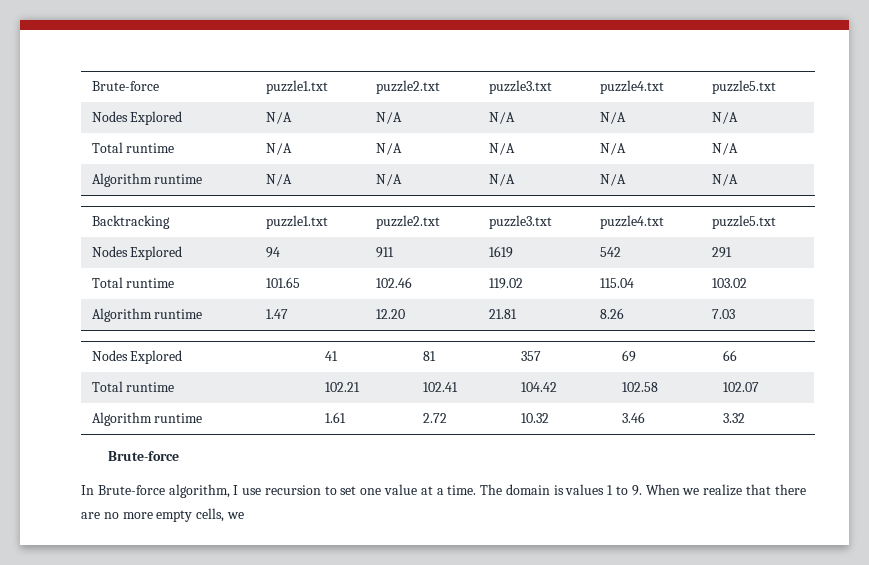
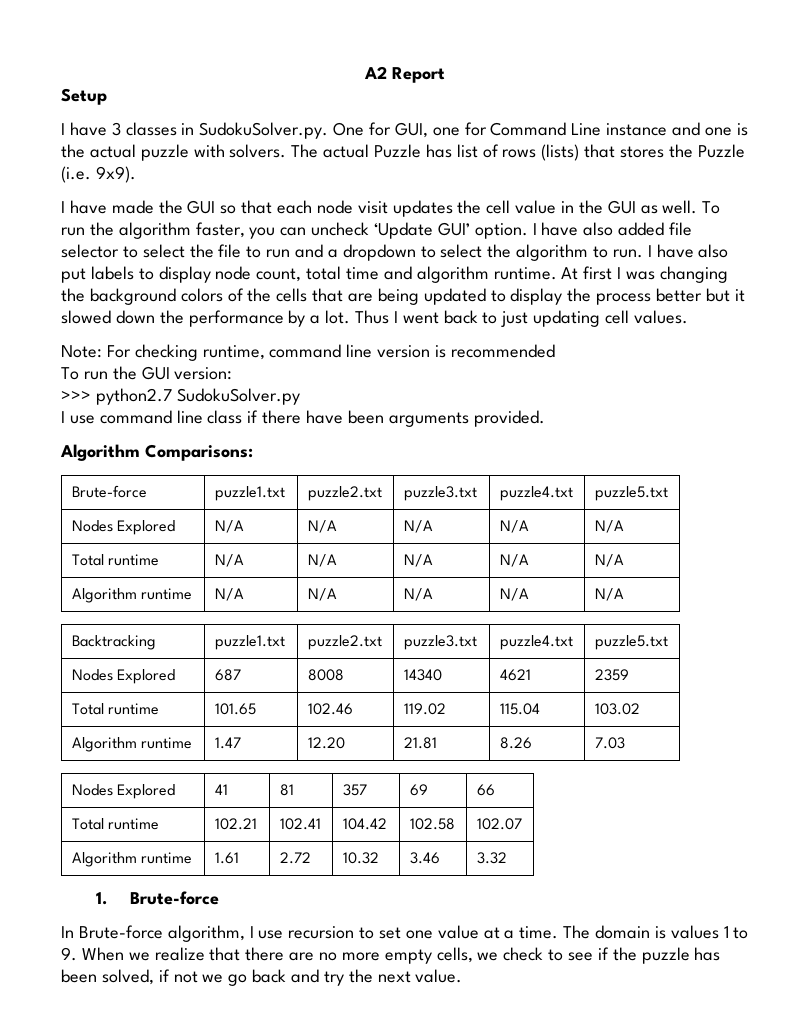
+ A2 Report
+ Setup
+ I have 3 classes in SudokuSolver.py. One for GUI, one for Command Line instance and one is the actual puzzle with solvers. The actual Puzzle has list of rows (lists) that stores the Puzzle (i.e. 9x9).
+ I have made the GUI so that each node visit updates the cell value in the GUI as well. To run the algorithm faster, you can uncheck ‘Update GUI’ option. I have also added file selector to select the file to run and a dropdown to select the algorithm to run. I have also put labels to display node count, total time and algorithm runtime. At first I was changing the background colors of the cells that are being updated to display the process better but it slowed down the performance by a lot. Thus I went back to just updating cell values.
+ Note: For checking runtime, command line version is recommended
+ To run the GUI version:
+ >>> python2.7 SudokuSolver.py
+ I use command line class if there have been arguments provided.
+ Algorithm Comparisons:
- Nodes Explored | 94 | 911 | 1619 | 542 | 291
+ Nodes Explored | 687 | 8008 | 14340 | 4621 | 2359
  Algorithm runtime | 1.61 | 2.72 | 10.32 | 3.46 | 3.32
- Brute-force
+ 1. Brute-force
- The domain is values 1 to 9. When we realize that there are no more empty cells, we
+ The domain is values 1 to 9. When we realize that there are no more empty cells, we check to see if the puzzle has been solved, if not we go back and try the next value.

